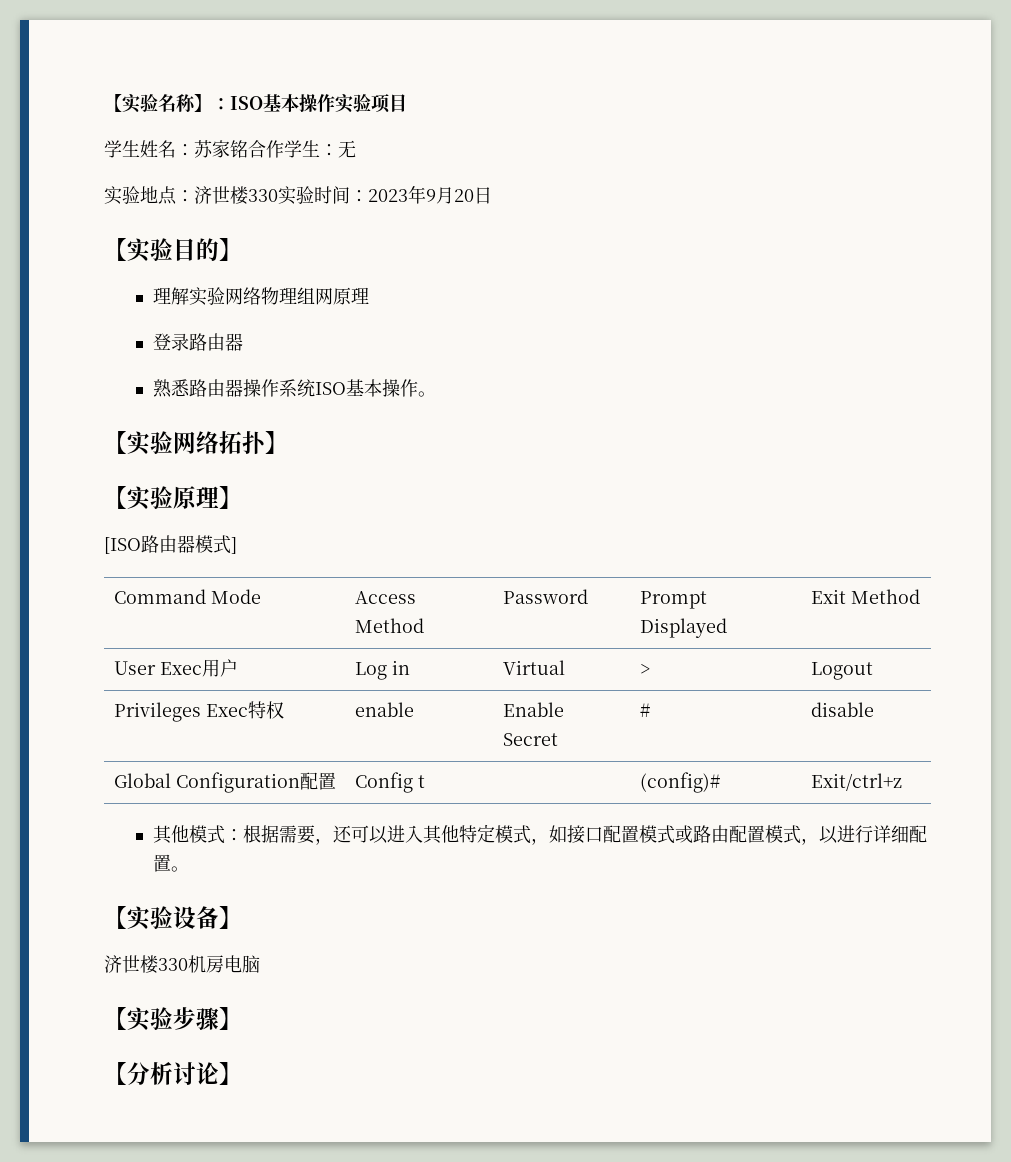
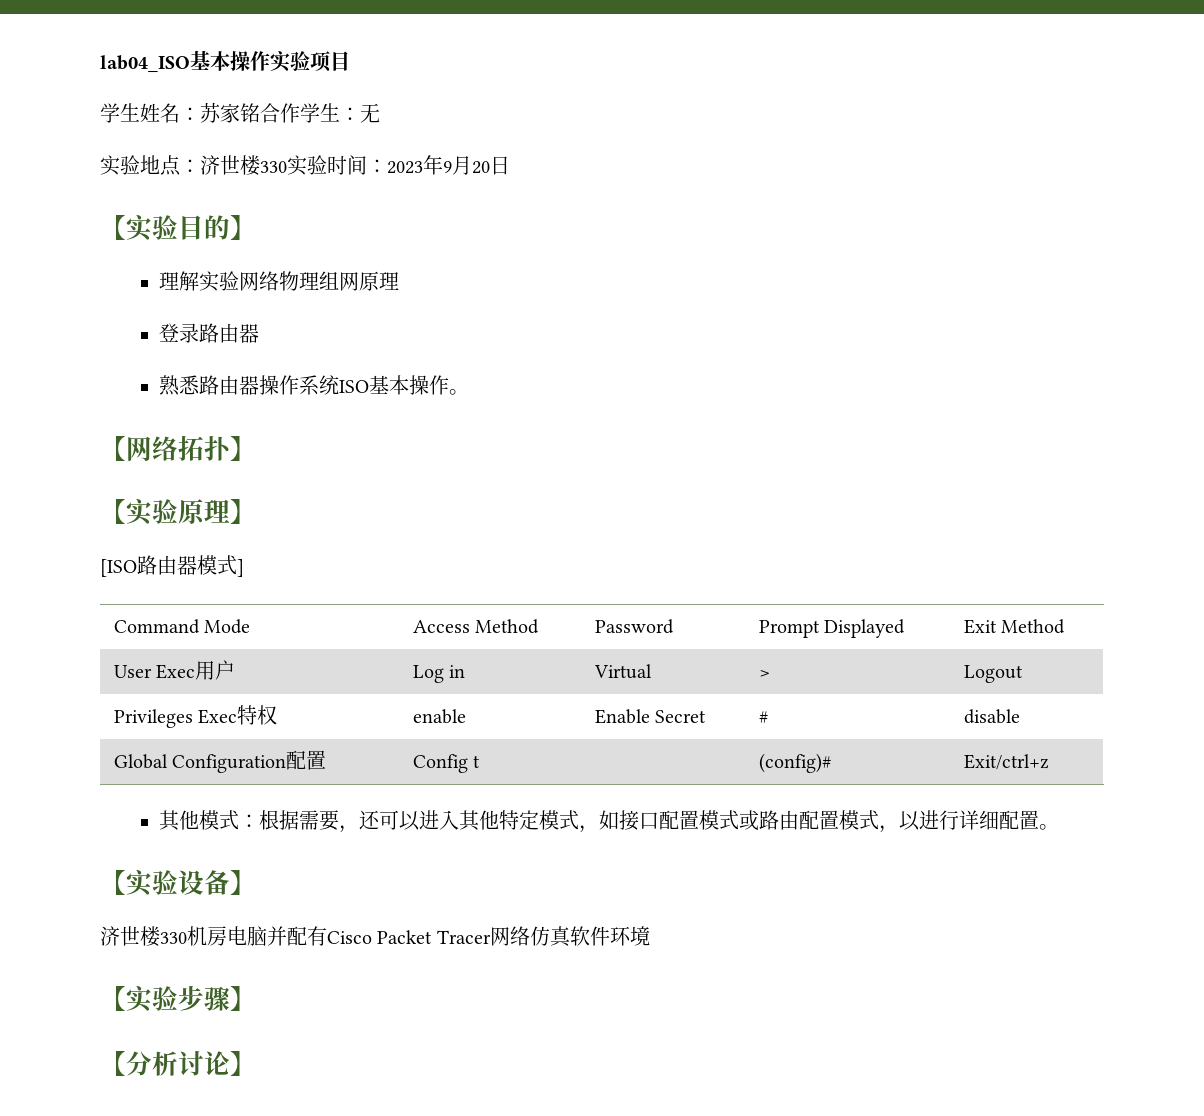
- 【实验名称】：ISO基本操作实验项目
+ lab04_ISO基本操作实验项目
- 【实验网络拓扑】
+ 【网络拓扑】
- 济世楼330机房电脑
+ 济世楼330机房电脑并配有Cisco Packet Tracer网络仿真软件环境

